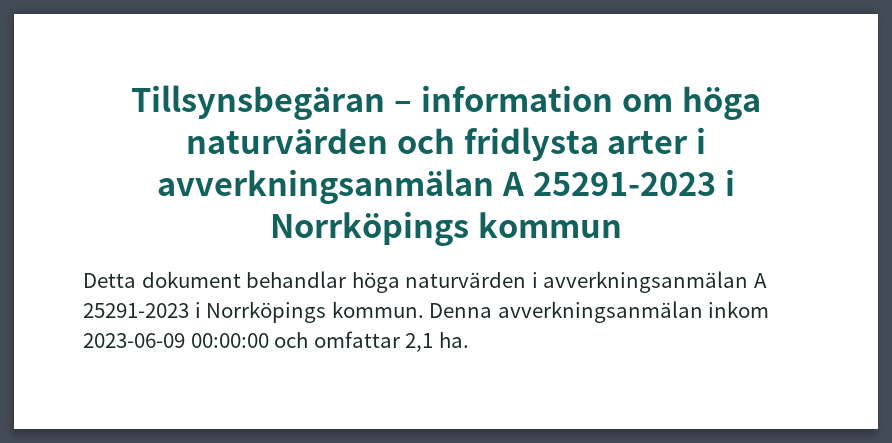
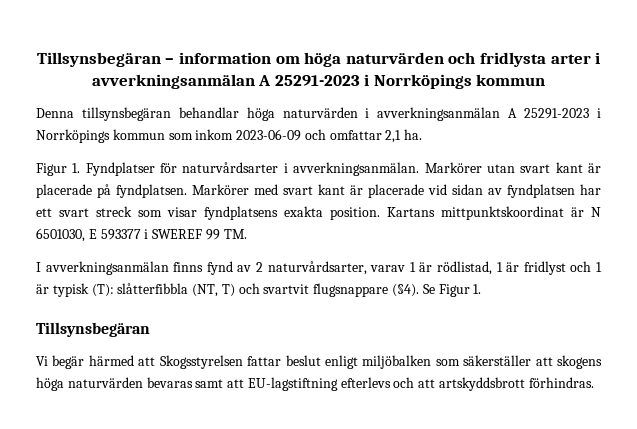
- Detta dokument behandlar höga naturvärden i avverkningsanmälan A 25291-2023 i Norrköpings kommun. Denna avverkningsanmälan inkom 2023-06-09 00:00:00 och omfattar 2,1 ha.
+ Denna tillsynsbegäran behandlar höga naturvärden i avverkningsanmälan A 25291-2023 i Norrköpings kommun som inkom 2023-06-09 och omfattar 2,1 ha.
+ Figur 1. Fyndplatser för naturvårdsarter i avverkningsanmälan. Markörer utan svart kant är placerade på fyndplatsen. Markörer med svart kant är placerade vid sidan av fyndplatsen har ett svart streck som visar fyndplatsens exakta position. Kartans mittpunktskoordinat är N 6501030, E 593377 i SWEREF 99 TM.
+ I avverkningsanmälan finns fynd av 2 naturvårdsarter, varav 1 är rödlistad, 1 är fridlyst och 1 är typisk (T): slåtterfibbla (NT, T) och svartvit flugsnappare (§4). Se Figur 1.
+ Tillsynsbegäran
+ Vi begär härmed att Skogsstyrelsen fattar beslut enligt miljöbalken som säkerställer att skogens höga naturvärden bevaras samt att EU-lagstiftning efterlevs och att artskyddsbrott förhindras.

